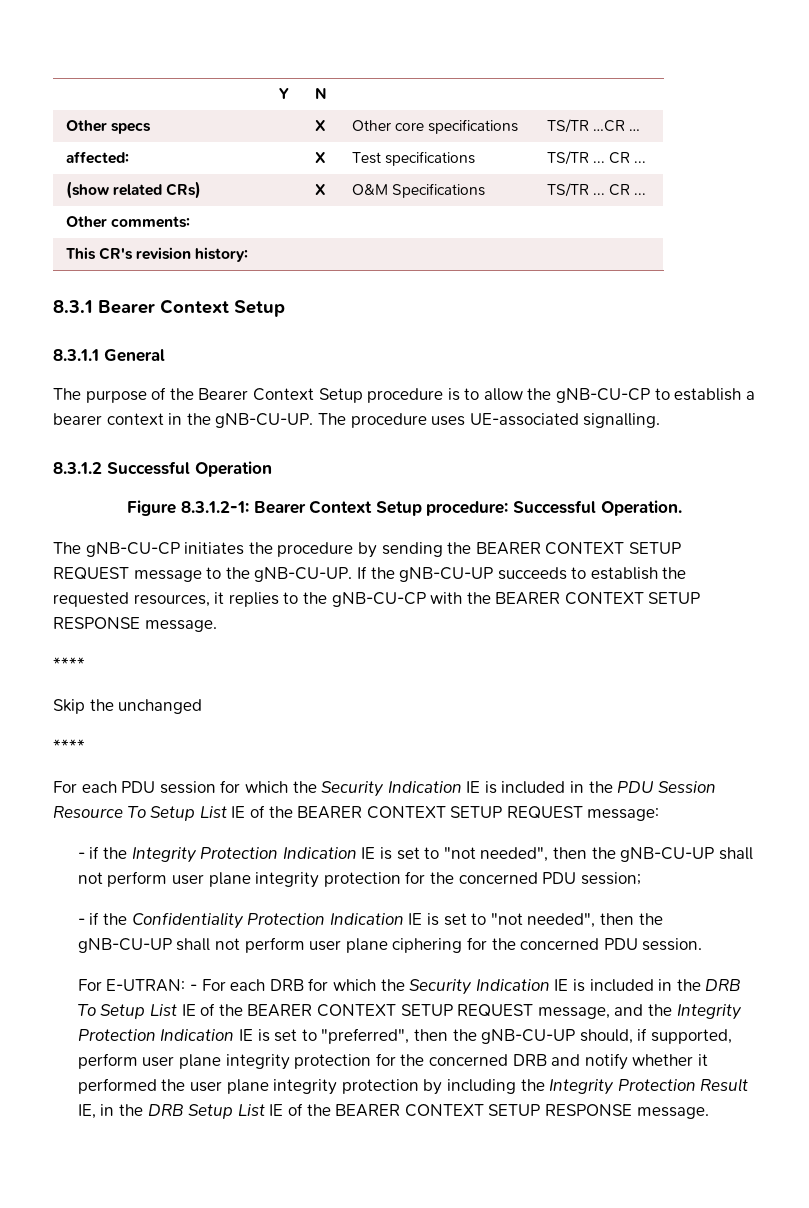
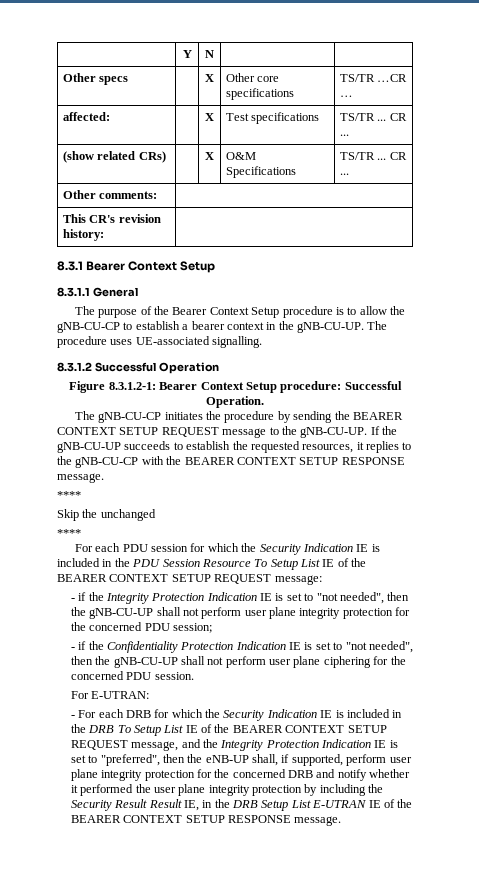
- For E-UTRAN: - For each DRB for which the Security Indication IE is included in the DRB To Setup List IE of the BEARER CONTEXT SETUP REQUEST message, and the Integrity Protection Indication IE is set to "preferred", then the gNB-CU-UP should, if supported, perform user plane integrity protection for the concerned DRB and notify whether it performed the user plane integrity protection by including the Integrity Protection Result IE, in the DRB Setup List IE of the BEARER CONTEXT SETUP RESPONSE message.
+ For E-UTRAN:
+ - For each DRB for which the Security Indication IE is included in the DRB To Setup List IE of the BEARER CONTEXT SETUP REQUEST message, and the Integrity Protection Indication IE is set to "preferred", then the eNB-UP shall, if supported, perform user plane integrity protection for the concerned DRB and notify whether it performed the user plane integrity protection by including the Security Result Result IE, in the DRB Setup List E-UTRAN IE of the BEARER CONTEXT SETUP RESPONSE message.

